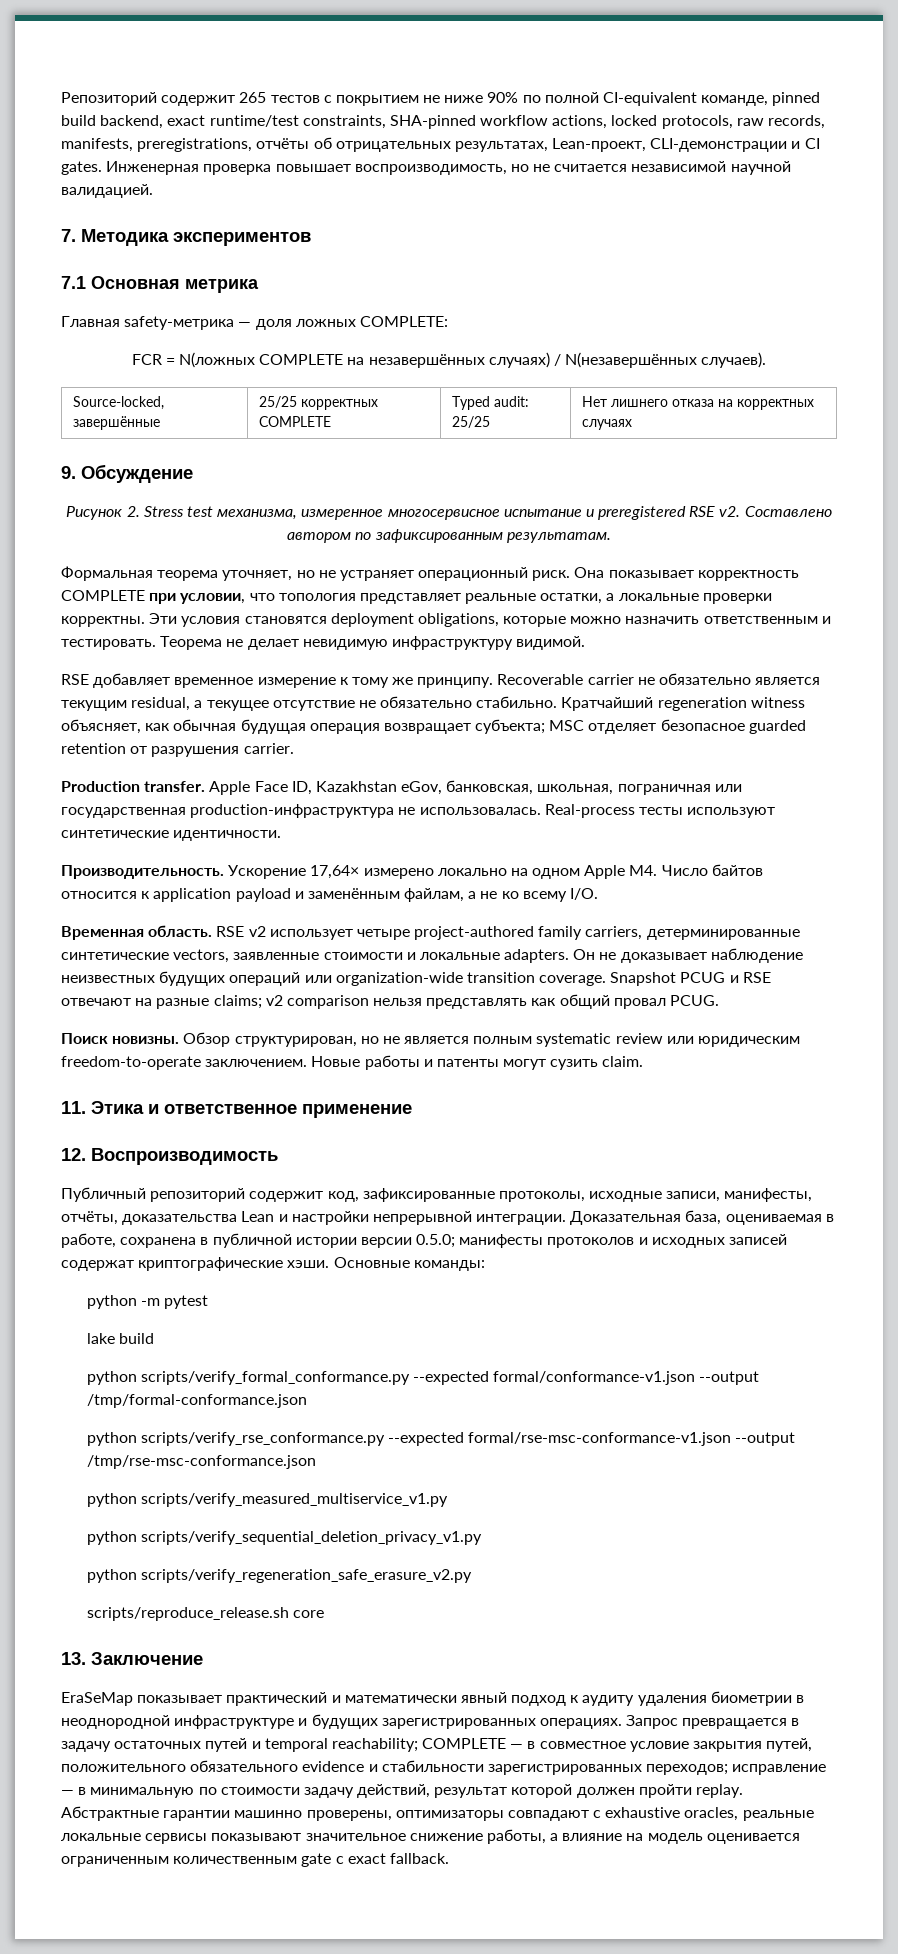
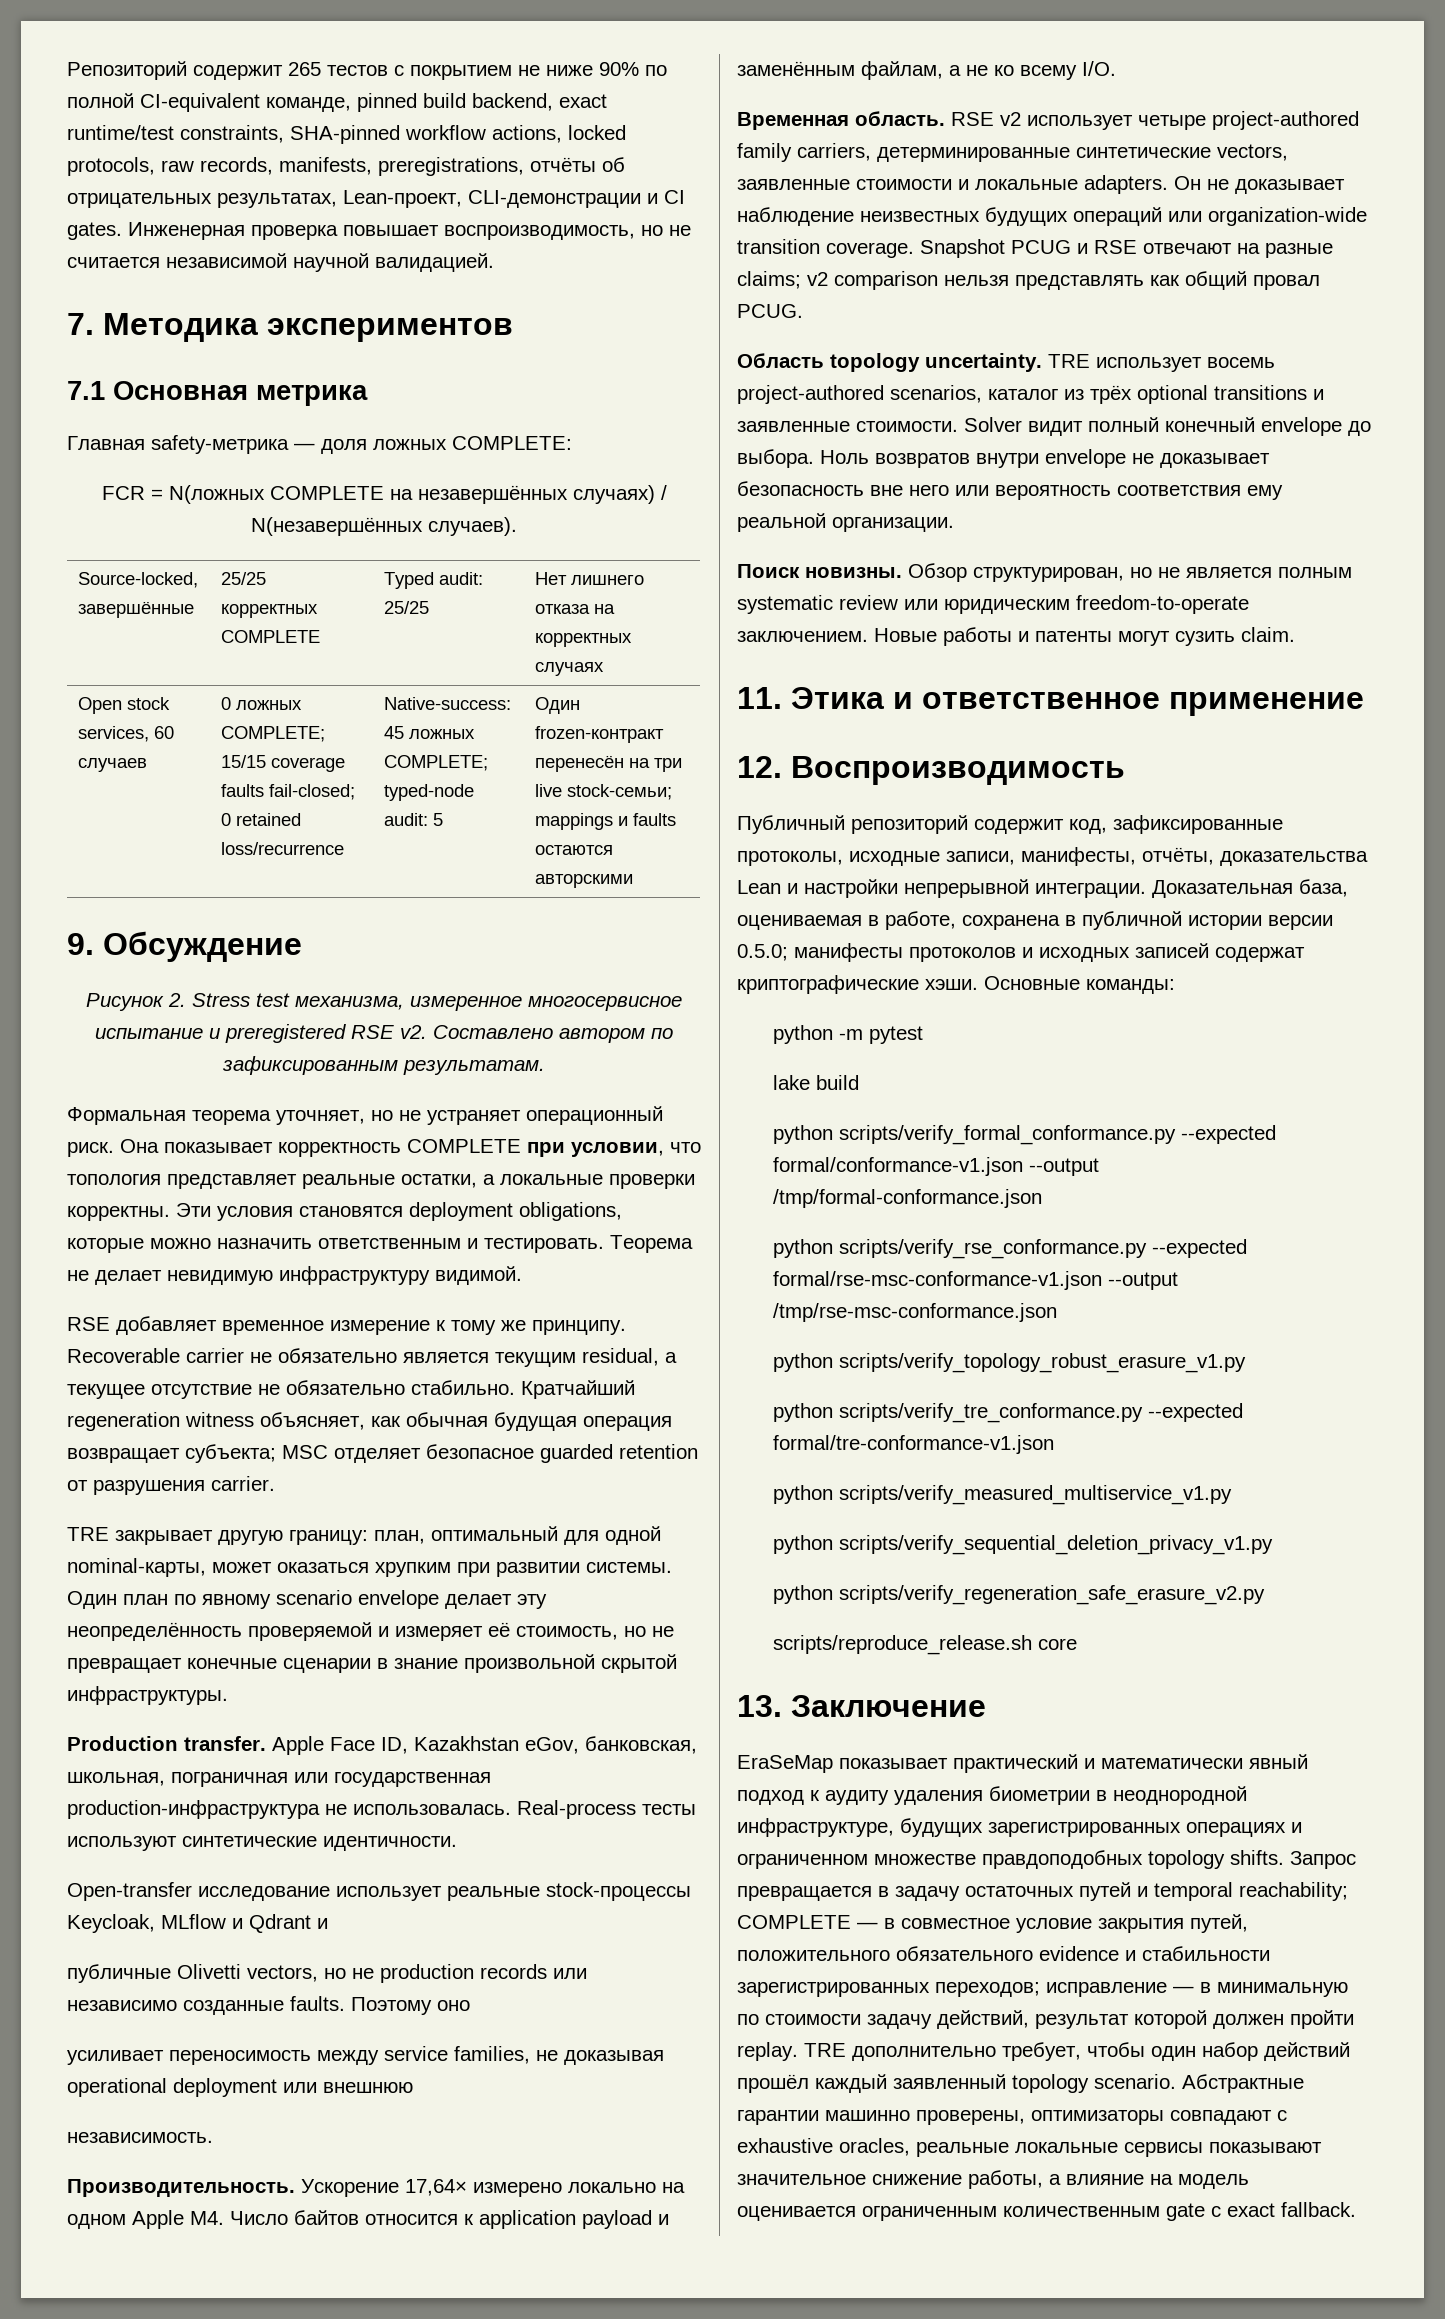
+ Open stock services, 60 случаев | 0 ложных COMPLETE; 15/15 coverage faults fail-closed; 0 retained loss/recurrence | Native-success: 45 ложных COMPLETE; typed-node audit: 5 | Один frozen-контракт перенесён на три live stock-семьи; mappings и faults остаются авторскими
+ TRE закрывает другую границу: план, оптимальный для одной nominal-карты, может оказаться хрупким при развитии системы. Один план по явному scenario envelope делает эту неопределённость проверяемой и измеряет её стоимость, но не превращает конечные сценарии в знание произвольной скрытой инфраструктуры.
+ Open-transfer исследование использует реальные stock-процессы Keycloak, MLflow и Qdrant и
+ публичные Olivetti vectors, но не production records или независимо созданные faults. Поэтому оно
+ усиливает переносимость между service families, не доказывая operational deployment или внешнюю
+ независимость.
+ Область topology uncertainty. TRE использует восемь project-authored scenarios, каталог из трёх optional transitions и заявленные стоимости. Solver видит полный конечный envelope до выбора. Ноль возвратов внутри envelope не доказывает безопасность вне него или вероятность соответствия ему реальной организации.
+ python scripts/verify_topology_robust_erasure_v1.py
+ python scripts/verify_tre_conformance.py --expected formal/tre-conformance-v1.json
- EraSeMap показывает практический и математически явный подход к аудиту удаления биометрии в неоднородной инфраструктуре и будущих зарегистрированных операциях.
+ EraSeMap показывает практический и математически явный подход к аудиту удаления биометрии в неоднородной инфраструктуре, будущих зарегистрированных операциях и ограниченном множестве правдоподобных topology shifts.
+ TRE дополнительно требует, чтобы один набор действий прошёл каждый заявленный topology scenario.

